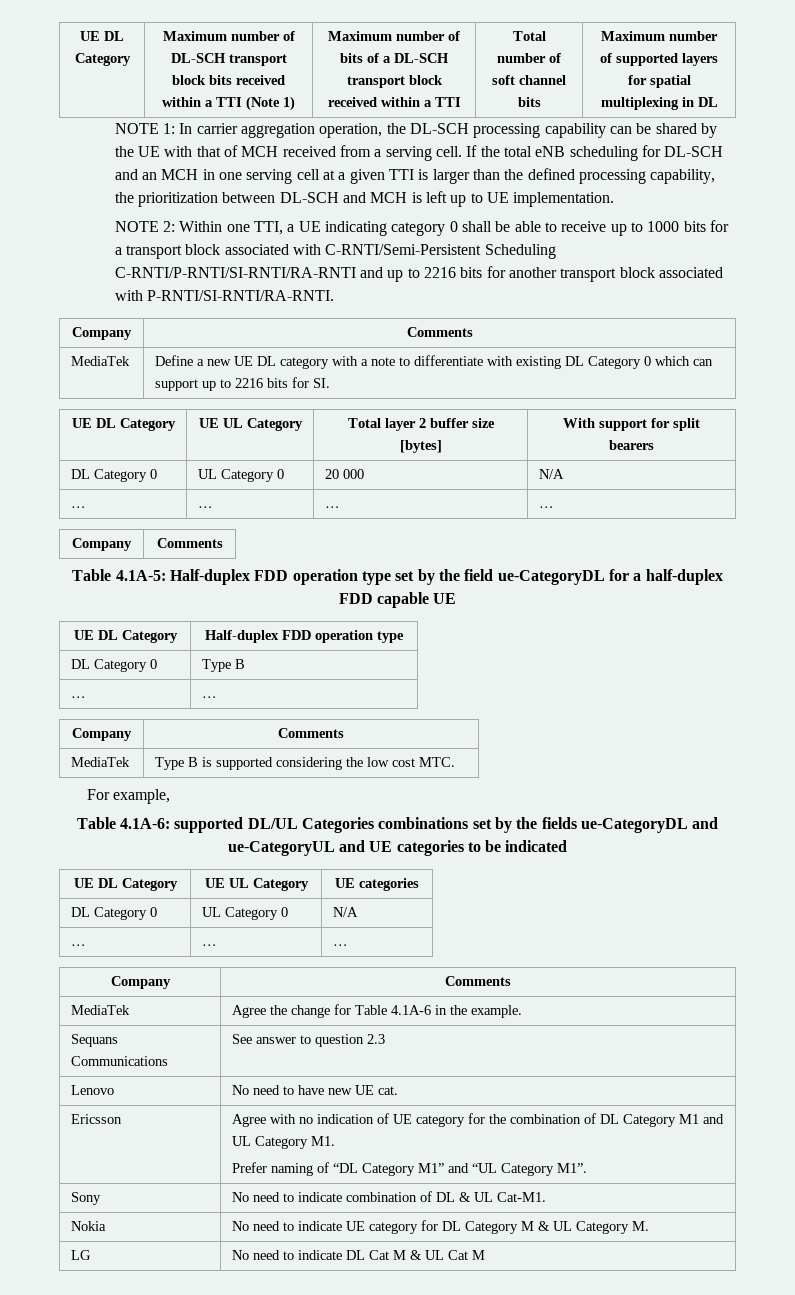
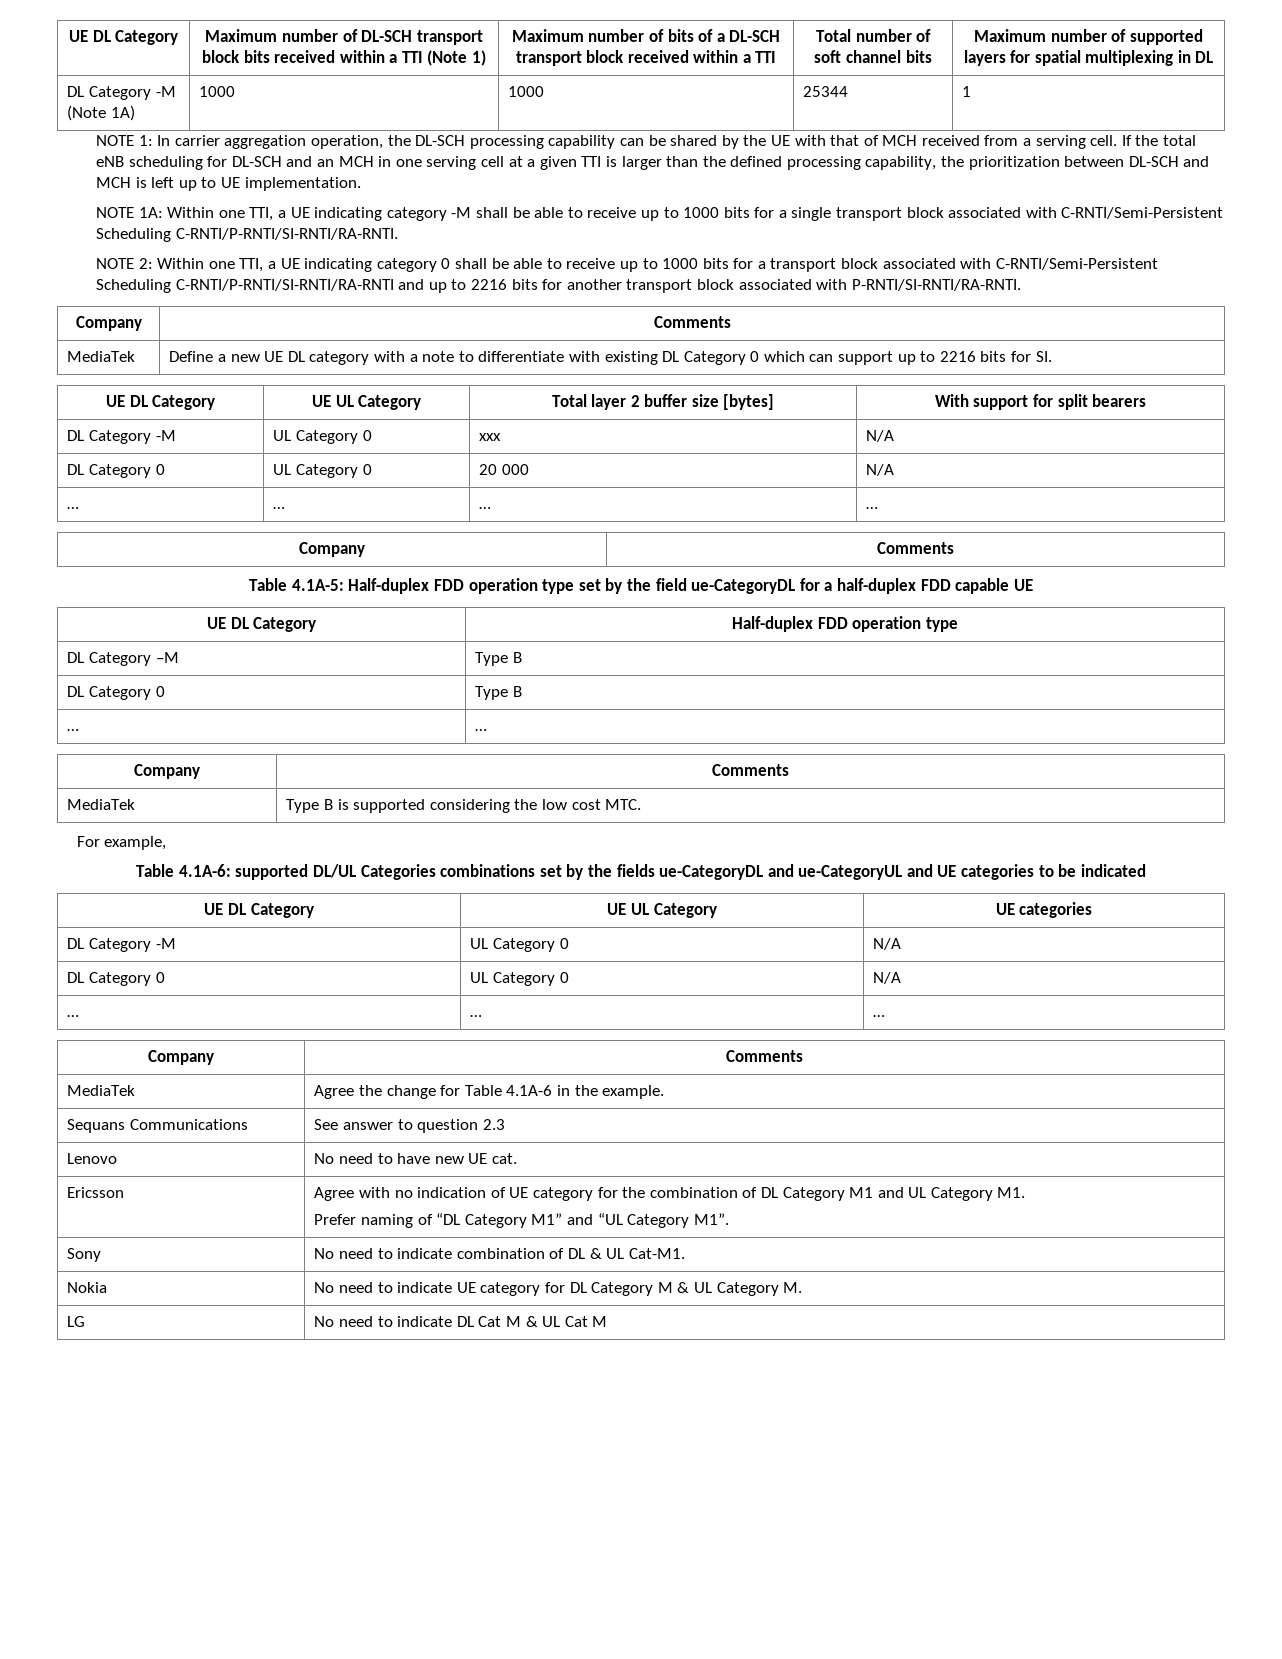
+ DL Category -M (Note 1A) | 1000 | 1000 | 25344 | 1
+ NOTE 1A: Within one TTI, a UE indicating category -M shall be able to receive up to 1000 bits for a single transport block associated with C-RNTI/Semi-Persistent Scheduling C-RNTI/P-RNTI/SI-RNTI/RA-RNTI.
+ DL Category -M | UL Category 0 | xxx | N/A
+ DL Category –M | Type B
+ DL Category -M | UL Category 0 | N/A

